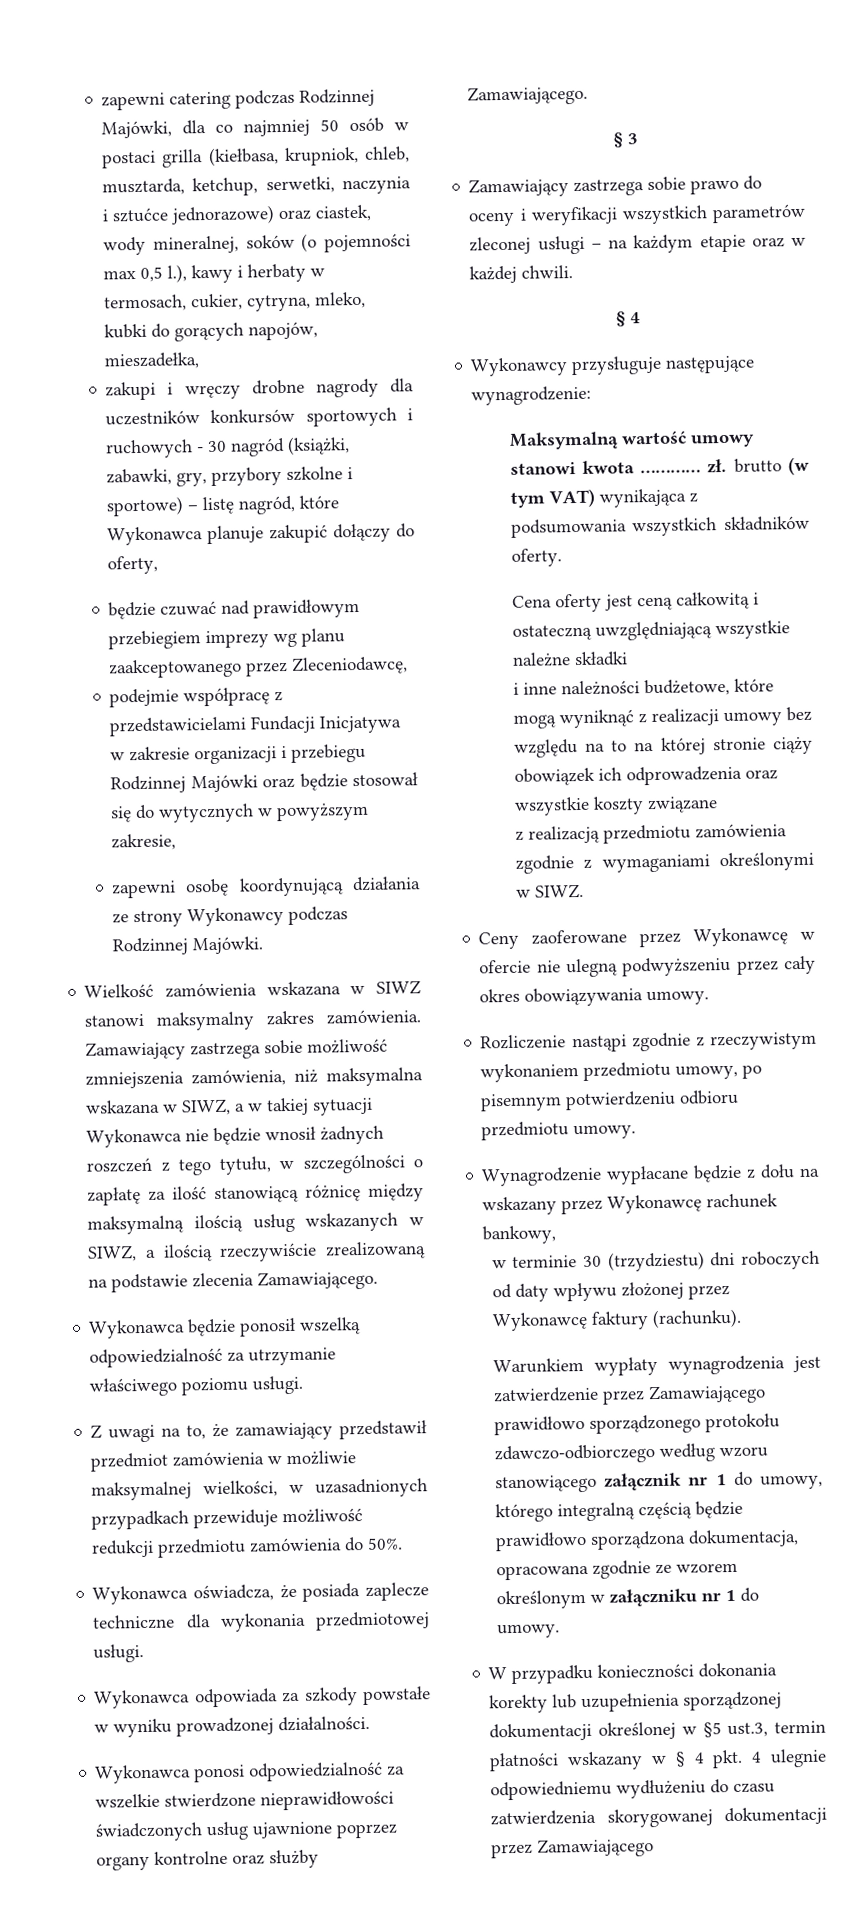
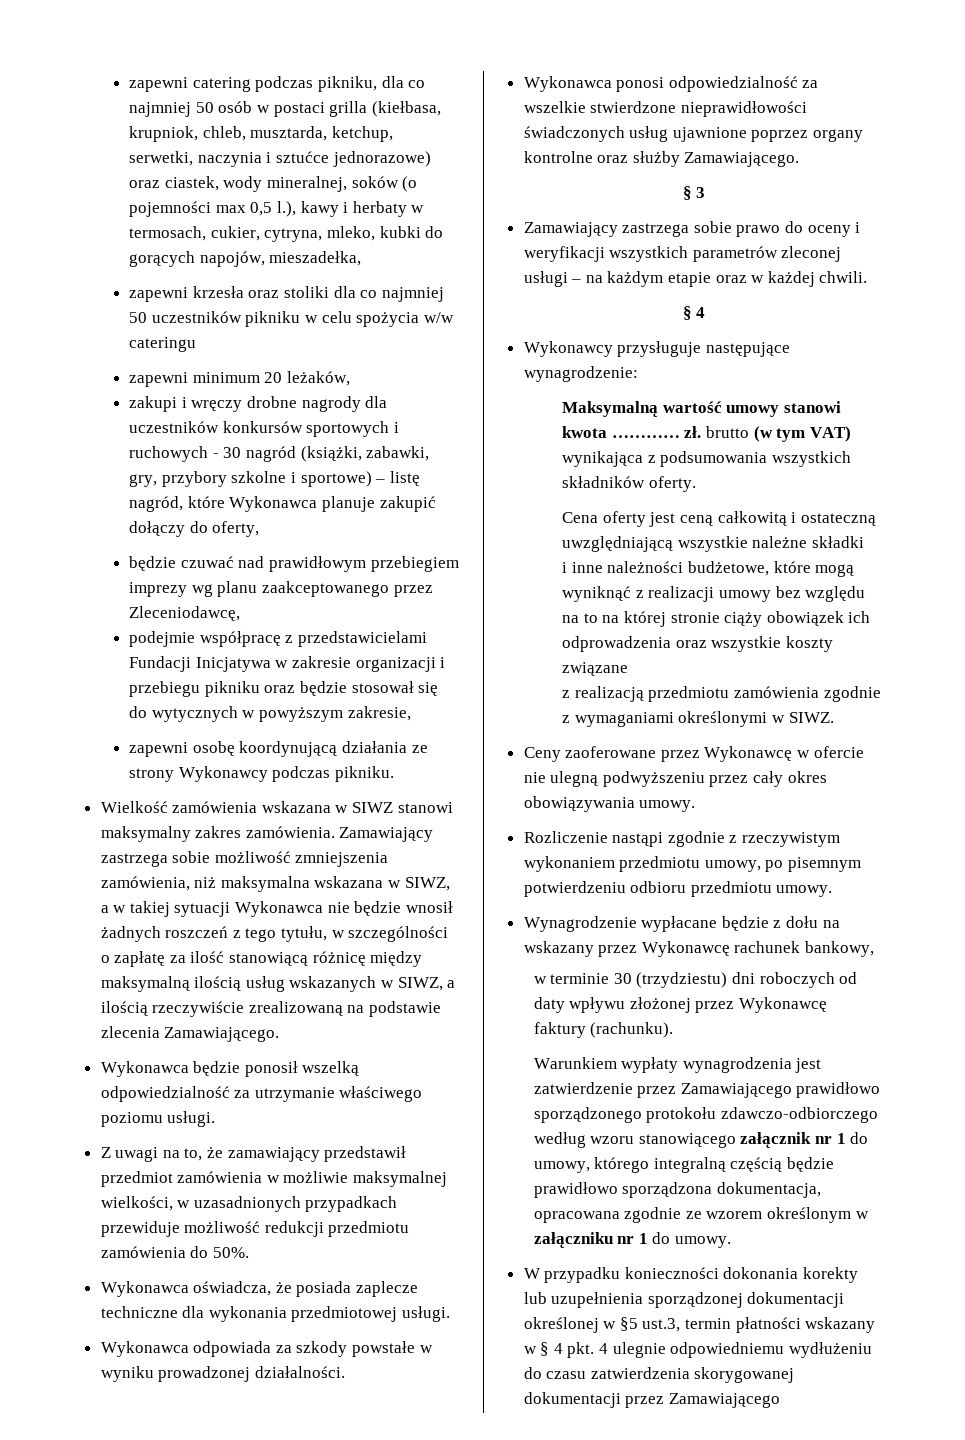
- zapewni catering podczas Rodzinnej Majówki, dla co najmniej 50 osób w postaci grilla (kiełbasa, krupniok, chleb, musztarda, ketchup, serwetki, naczynia i sztućce jednorazowe) oraz ciastek, wody mineralnej, soków (o pojemności max 0,5 l.), kawy i herbaty w termosach, cukier, cytryna, mleko, kubki do gorących napojów, mieszadełka,
+ zapewni catering podczas pikniku, dla co najmniej 50 osób w postaci grilla (kiełbasa, krupniok, chleb, musztarda, ketchup, serwetki, naczynia i sztućce jednorazowe) oraz ciastek, wody mineralnej, soków (o pojemności max 0,5 l.), kawy i herbaty w termosach, cukier, cytryna, mleko, kubki do gorących napojów, mieszadełka,
+ zapewni krzesła oraz stoliki dla co najmniej 50 uczestników pikniku w celu spożycia w/w cateringu
+ zapewni minimum 20 leżaków,
- podejmie współpracę z przedstawicielami Fundacji Inicjatywa w zakresie organizacji i przebiegu Rodzinnej Majówki oraz będzie stosował się do wytycznych w powyższym zakresie,
+ podejmie współpracę z przedstawicielami Fundacji Inicjatywa w zakresie organizacji i przebiegu pikniku oraz będzie stosował się do wytycznych w powyższym zakresie,
- zapewni osobę koordynującą działania ze strony Wykonawcy podczas Rodzinnej Majówki.
+ zapewni osobę koordynującą działania ze strony Wykonawcy podczas pikniku.

